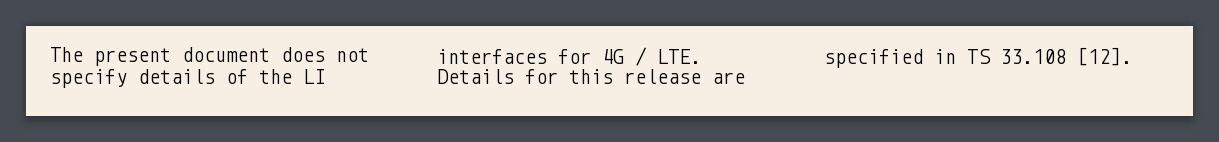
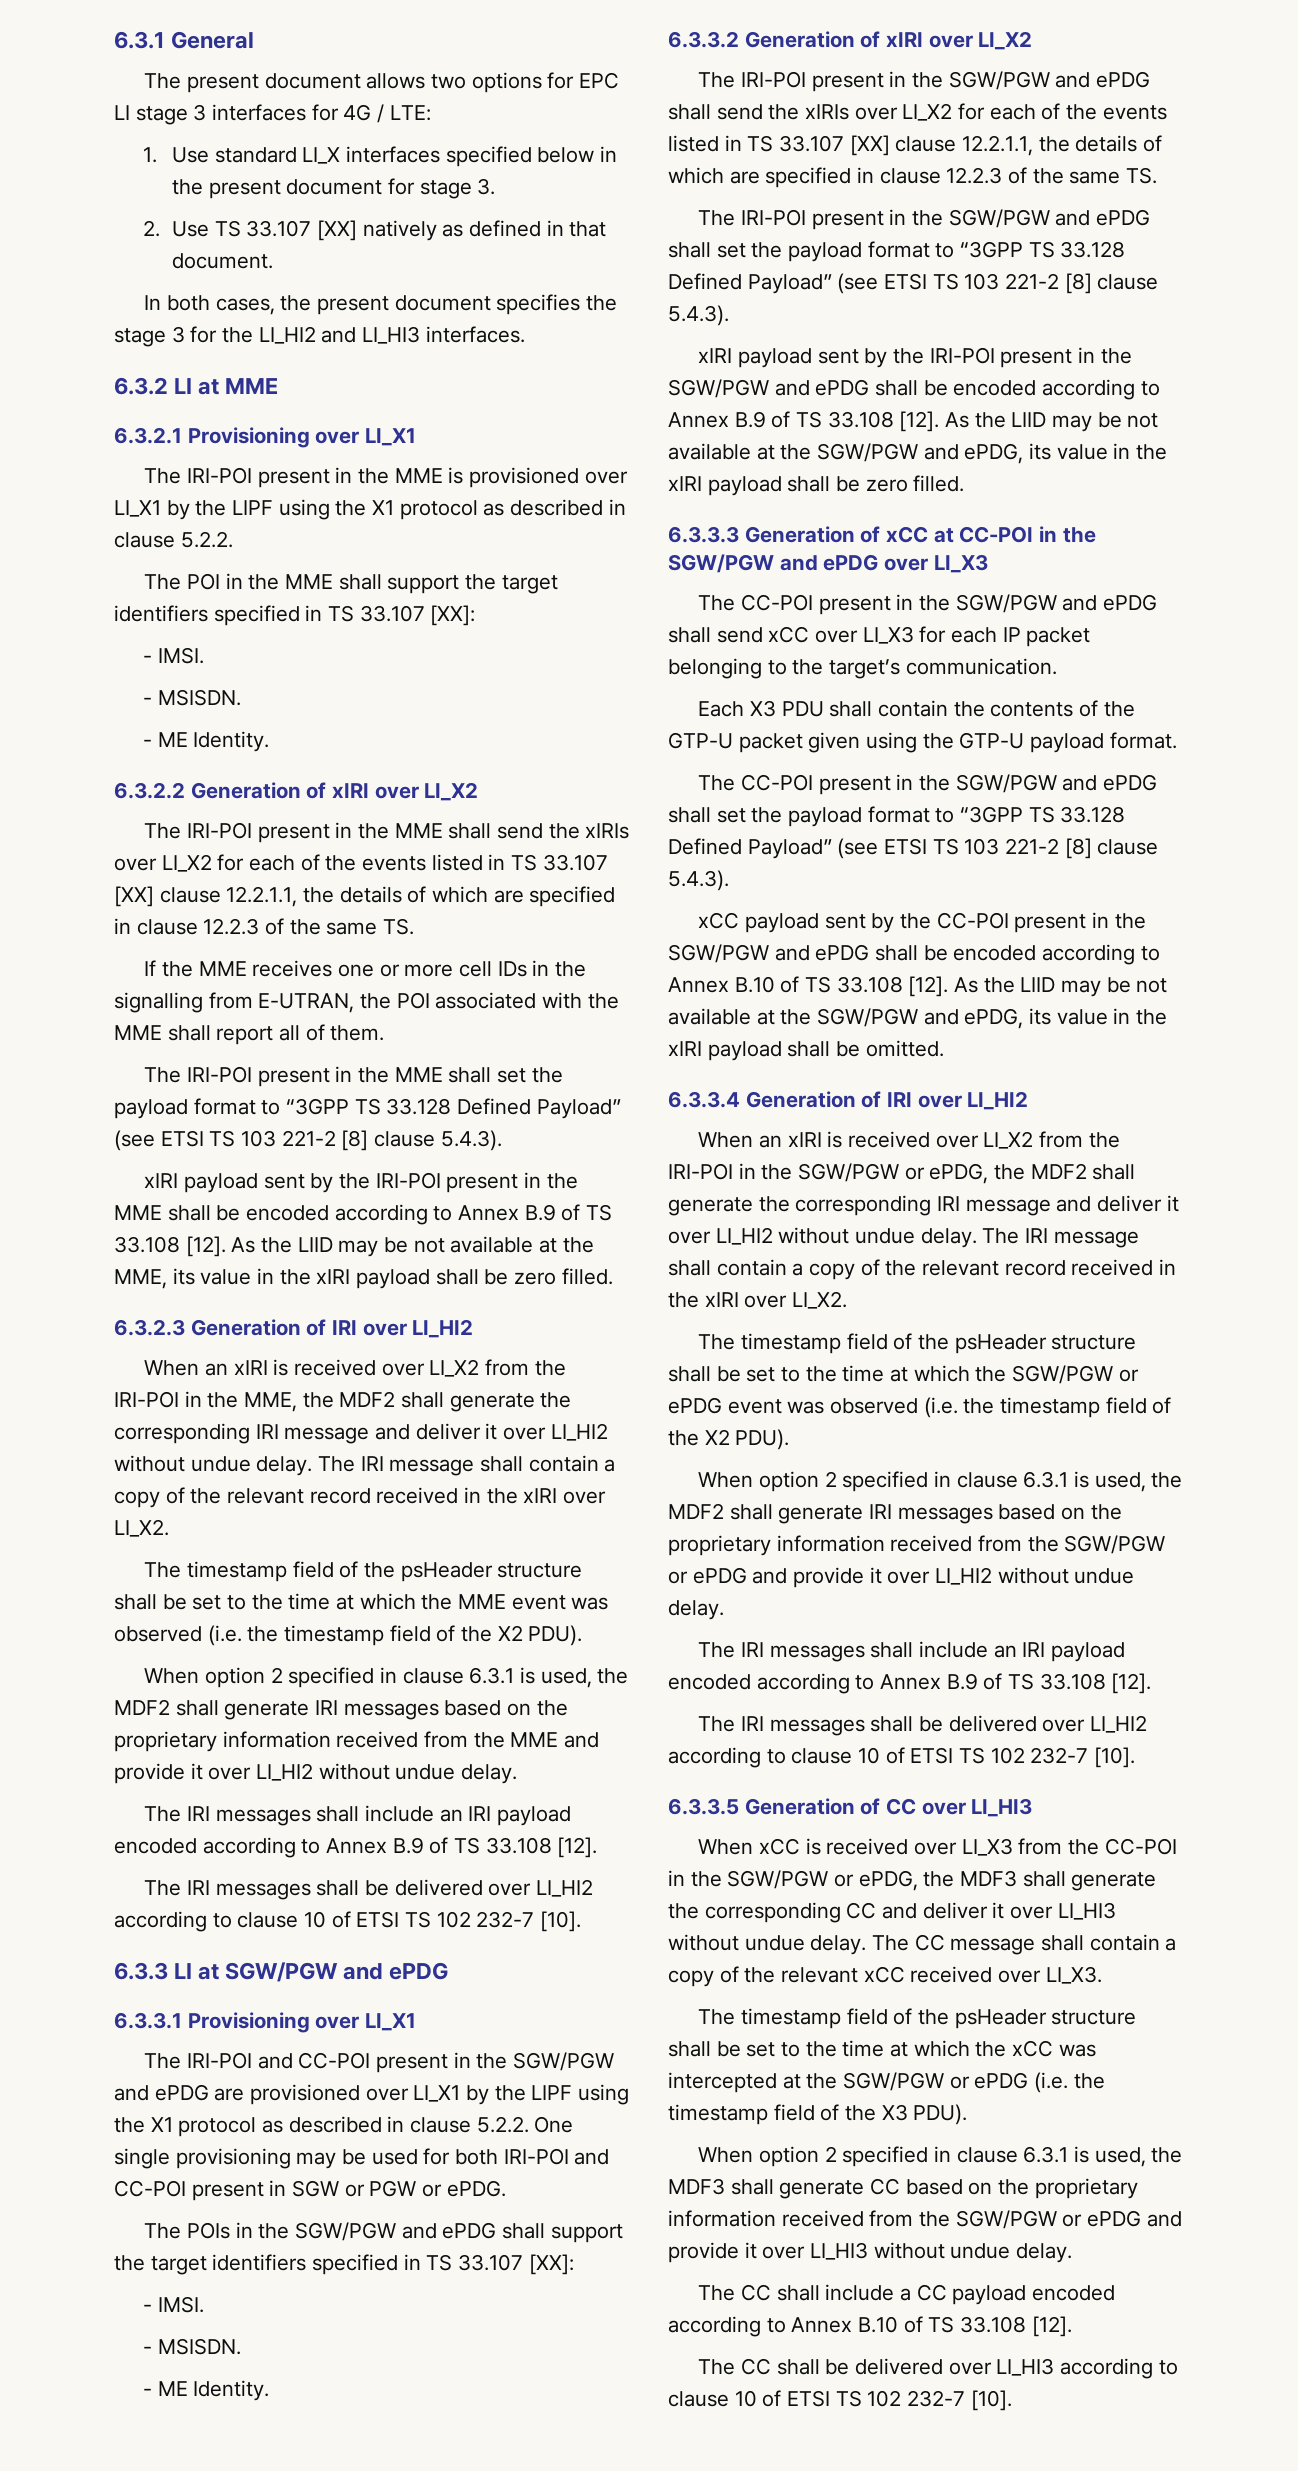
+ 6.3.1 General
- The present document does not specify details of the LI interfaces for 4G / LTE. Details for this release are specified in TS 33.108 [12].
+ The present document allows two options for EPC LI stage 3 interfaces for 4G / LTE:
+ 1. Use standard LI_X interfaces specified below in the present document for stage 3.
+ 2. Use TS 33.107 [XX] natively as defined in that document.
+ In both cases, the present document specifies the stage 3 for the LI_HI2 and LI_HI3 interfaces.
+ 6.3.2 LI at MME
+ 6.3.2.1 Provisioning over LI_X1
+ The IRI-POI present in the MME is provisioned over LI_X1 by the LIPF using the X1 protocol as described in clause 5.2.2.
+ The POI in the MME shall support the target identifiers specified in TS 33.107 [XX]:
+ - IMSI.
+ - MSISDN.
+ - ME Identity.
+ 6.3.2.2 Generation of xIRI over LI_X2
+ The IRI-POI present in the MME shall send the xIRIs over LI_X2 for each of the events listed in TS 33.107 [XX] clause 12.2.1.1, the details of which are specified in clause 12.2.3 of the same TS.
+ If the MME receives one or more cell IDs in the signalling from E-UTRAN, the POI associated with the MME shall report all of them.
+ The IRI-POI present in the MME shall set the payload format to “3GPP TS 33.128 Defined Payload” (see ETSI TS 103 221-2 [8] clause 5.4.3).
+ xIRI payload sent by the IRI-POI present in the MME shall be encoded according to Annex B.9 of TS 33.108 [12]. As the LIID may be not available at the MME, its value in the xIRI payload shall be zero filled.
+ 6.3.2.3 Generation of IRI over LI_HI2
+ When an xIRI is received over LI_X2 from the IRI-POI in the MME, the MDF2 shall generate the corresponding IRI message and deliver it over LI_HI2 without undue delay. The IRI message shall contain a copy of the relevant record received in the xIRI over LI_X2.
+ The timestamp field of the psHeader structure shall be set to the time at which the MME event was observed (i.e. the timestamp field of the X2 PDU).
+ When option 2 specified in clause 6.3.1 is used, the MDF2 shall generate IRI messages based on the proprietary information received from the MME and provide it over LI_HI2 without undue delay.
+ The IRI messages shall include an IRI payload encoded according to Annex B.9 of TS 33.108 [12].
+ The IRI messages shall be delivered over LI_HI2 according to clause 10 of ETSI TS 102 232-7 [10].
+ 6.3.3 LI at SGW/PGW and ePDG
+ 6.3.3.1 Provisioning over LI_X1
+ The IRI-POI and CC-POI present in the SGW/PGW and ePDG are provisioned over LI_X1 by the LIPF using the X1 protocol as described in clause 5.2.2. One single provisioning may be used for both IRI-POI and CC-POI present in SGW or PGW or ePDG.
+ The POIs in the SGW/PGW and ePDG shall support the target identifiers specified in TS 33.107 [XX]:
+ - IMSI.
+ - MSISDN.
+ - ME Identity.
+ 6.3.3.2 Generation of xIRI over LI_X2
+ The IRI-POI present in the SGW/PGW and ePDG shall send the xIRIs over LI_X2 for each of the events listed in TS 33.107 [XX] clause 12.2.1.1, the details of which are specified in clause 12.2.3 of the same TS.
+ The IRI-POI present in the SGW/PGW and ePDG shall set the payload format to “3GPP TS 33.128 Defined Payload” (see ETSI TS 103 221-2 [8] clause 5.4.3).
+ xIRI payload sent by the IRI-POI present in the SGW/PGW and ePDG shall be encoded according to Annex B.9 of TS 33.108 [12]. As the LIID may be not available at the SGW/PGW and ePDG, its value in the xIRI payload shall be zero filled.
+ 6.3.3.3 Generation of xCC at CC-POI in the SGW/PGW and ePDG over LI_X3
+ The CC-POI present in the SGW/PGW and ePDG shall send xCC over LI_X3 for each IP packet belonging to the target’s communication.
+ Each X3 PDU shall contain the contents of the GTP-U packet given using the GTP-U payload format.
+ The CC-POI present in the SGW/PGW and ePDG shall set the payload format to “3GPP TS 33.128 Defined Payload” (see ETSI TS 103 221-2 [8] clause 5.4.3).
+ xCC payload sent by the CC-POI present in the SGW/PGW and ePDG shall be encoded according to Annex B.10 of TS 33.108 [12]. As the LIID may be not available at the SGW/PGW and ePDG, its value in the xIRI payload shall be omitted.
+ 6.3.3.4 Generation of IRI over LI_HI2
+ When an xIRI is received over LI_X2 from the IRI-POI in the SGW/PGW or ePDG, the MDF2 shall generate the corresponding IRI message and deliver it over LI_HI2 without undue delay. The IRI message shall contain a copy of the relevant record received in the xIRI over LI_X2.
+ The timestamp field of the psHeader structure shall be set to the time at which the SGW/PGW or ePDG event was observed (i.e. the timestamp field of the X2 PDU).
+ When option 2 specified in clause 6.3.1 is used, the MDF2 shall generate IRI messages based on the proprietary information received from the SGW/PGW or ePDG and provide it over LI_HI2 without undue delay.
+ The IRI messages shall include an IRI payload encoded according to Annex B.9 of TS 33.108 [12].
+ The IRI messages shall be delivered over LI_HI2 according to clause 10 of ETSI TS 102 232-7 [10].
+ 6.3.3.5 Generation of CC over LI_HI3
+ When xCC is received over LI_X3 from the CC-POI in the SGW/PGW or ePDG, the MDF3 shall generate the corresponding CC and deliver it over LI_HI3 without undue delay. The CC message shall contain a copy of the relevant xCC received over LI_X3.
+ The timestamp field of the psHeader structure shall be set to the time at which the xCC was intercepted at the SGW/PGW or ePDG (i.e. the timestamp field of the X3 PDU).
+ When option 2 specified in clause 6.3.1 is used, the MDF3 shall generate CC based on the proprietary information received from the SGW/PGW or ePDG and provide it over LI_HI3 without undue delay.
+ The CC shall include a CC payload encoded according to Annex B.10 of TS 33.108 [12].
+ The CC shall be delivered over LI_HI3 according to clause 10 of ETSI TS 102 232-7 [10].

